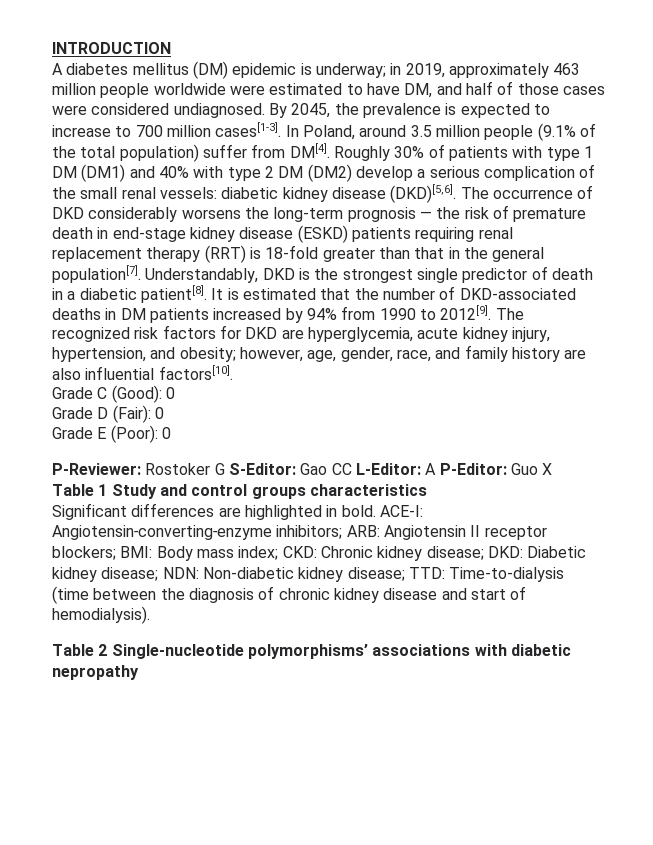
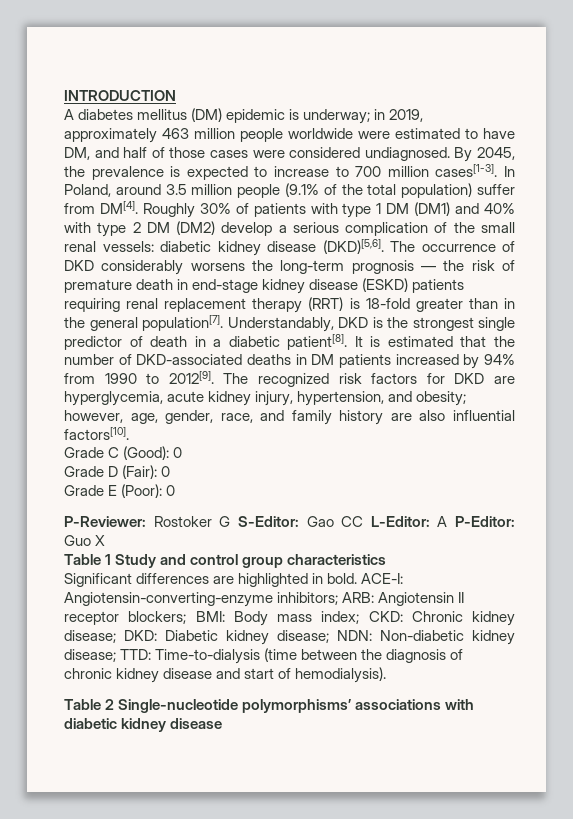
- The occurrence of DKD considerably worsens the long-term prognosis — the risk of premature death in end-stage kidney disease (ESKD) patients requiring renal replacement therapy (RRT) is 18-fold greater than that in the general population[7].
+ The occurrence of DKD considerably worsens the long-term prognosis — the risk of premature death in end-stage kidney disease (ESKD) patients requiring renal replacement therapy (RRT) is 18-fold greater than in the general population[7].
- Table 1 Study and control groups characteristics
+ Table 1 Study and control group characteristics
- Table 2 Single-nucleotide polymorphisms’ associations with diabetic nepropathy
+ Table 2 Single-nucleotide polymorphisms’ associations with diabetic kidney disease

